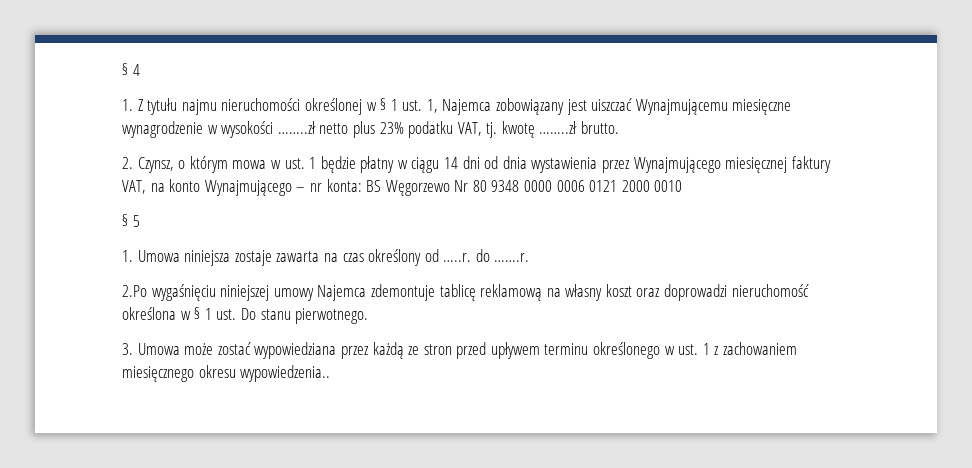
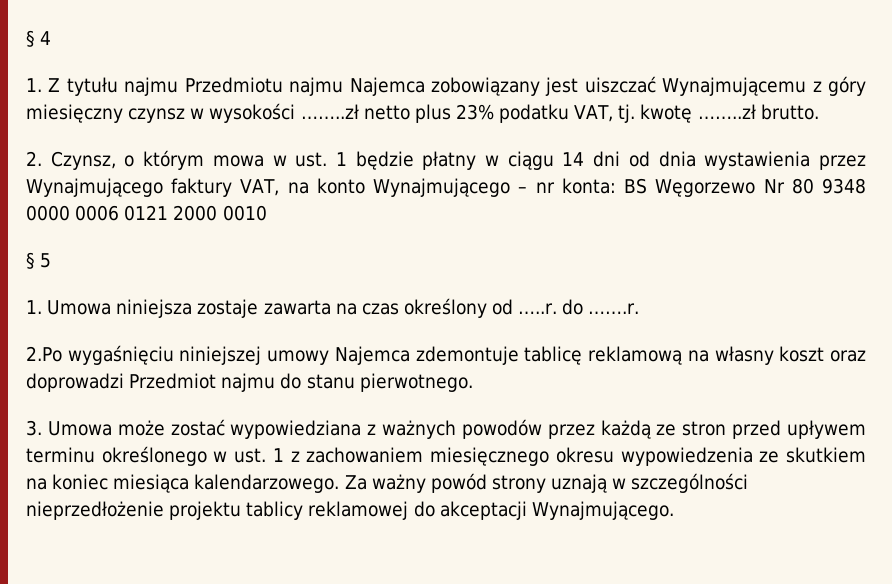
- 1. Z tytułu najmu nieruchomości określonej w § 1 ust. 1, Najemca zobowiązany jest uiszczać Wynajmującemu miesięczne wynagrodzenie w wysokości ……..zł netto plus 23% podatku VAT, tj. kwotę ……..zł brutto.
+ 1. Z tytułu najmu Przedmiotu najmu Najemca zobowiązany jest uiszczać Wynajmującemu z góry miesięczny czynsz w wysokości ……..zł netto plus 23% podatku VAT, tj. kwotę ……..zł brutto.
- 2. Czynsz, o którym mowa w ust. 1 będzie płatny w ciągu 14 dni od dnia wystawienia przez Wynajmującego miesięcznej faktury VAT, na konto Wynajmującego – nr konta: BS Węgorzewo Nr 80 9348 0000 0006 0121 2000 0010
+ 2. Czynsz, o którym mowa w ust. 1 będzie płatny w ciągu 14 dni od dnia wystawienia przez Wynajmującego faktury VAT, na konto Wynajmującego – nr konta: BS Węgorzewo Nr 80 9348 0000 0006 0121 2000 0010
- 2.Po wygaśnięciu niniejszej umowy Najemca zdemontuje tablicę reklamową na własny koszt oraz doprowadzi nieruchomość określona w § 1 ust. Do stanu pierwotnego.
+ 2.Po wygaśnięciu niniejszej umowy Najemca zdemontuje tablicę reklamową na własny koszt oraz doprowadzi Przedmiot najmu do stanu pierwotnego.
- 3. Umowa może zostać wypowiedziana przez każdą ze stron przed upływem terminu określonego w ust. 1 z zachowaniem miesięcznego okresu wypowiedzenia..
+ 3. Umowa może zostać wypowiedziana z ważnych powodów przez każdą ze stron przed upływem terminu określonego w ust. 1 z zachowaniem miesięcznego okresu wypowiedzenia ze skutkiem na koniec miesiąca kalendarzowego. Za ważny powód strony uznają w szczególności nieprzedłożenie projektu tablicy reklamowej do akceptacji Wynajmującego.

